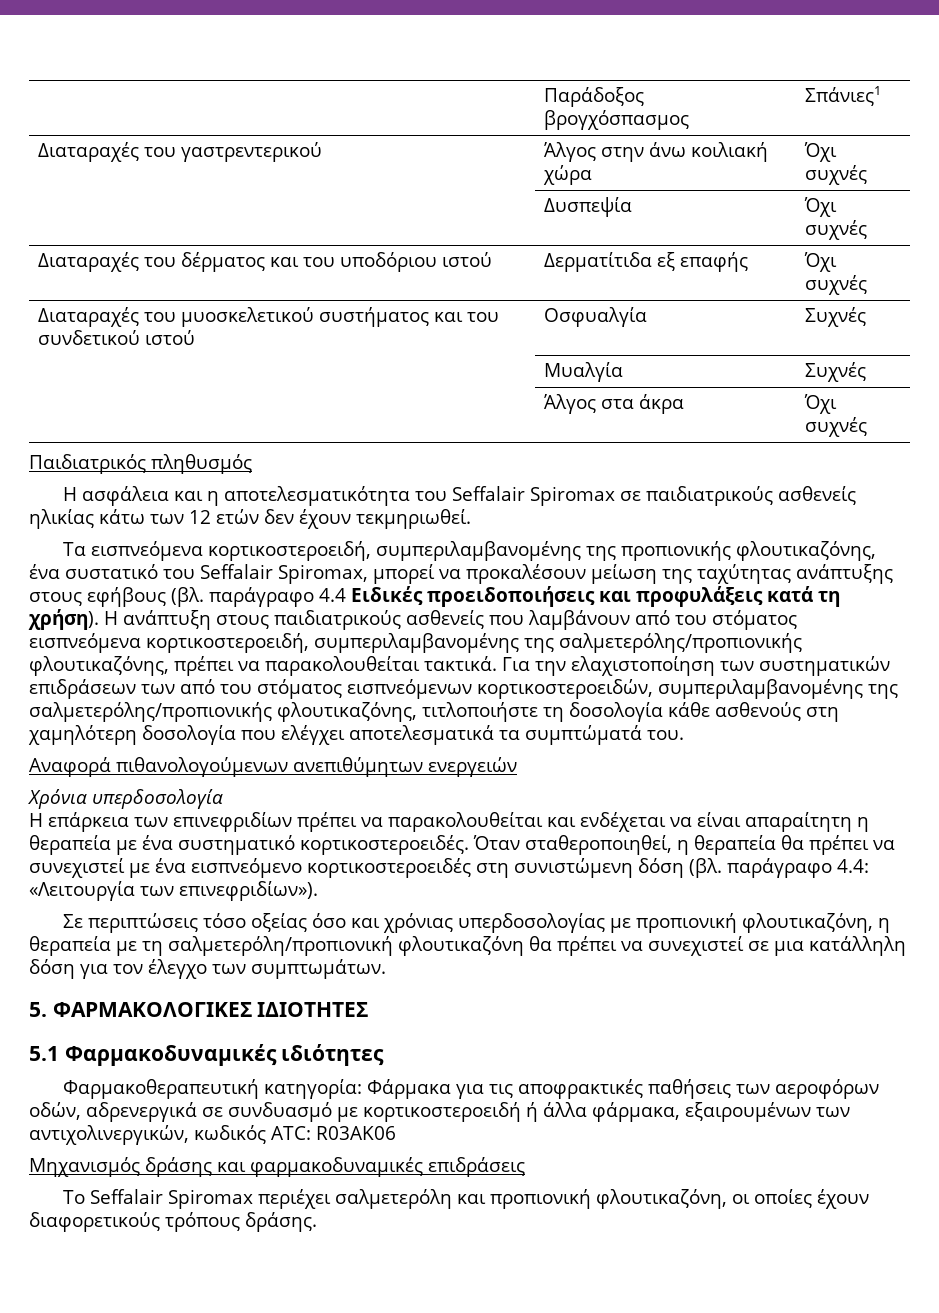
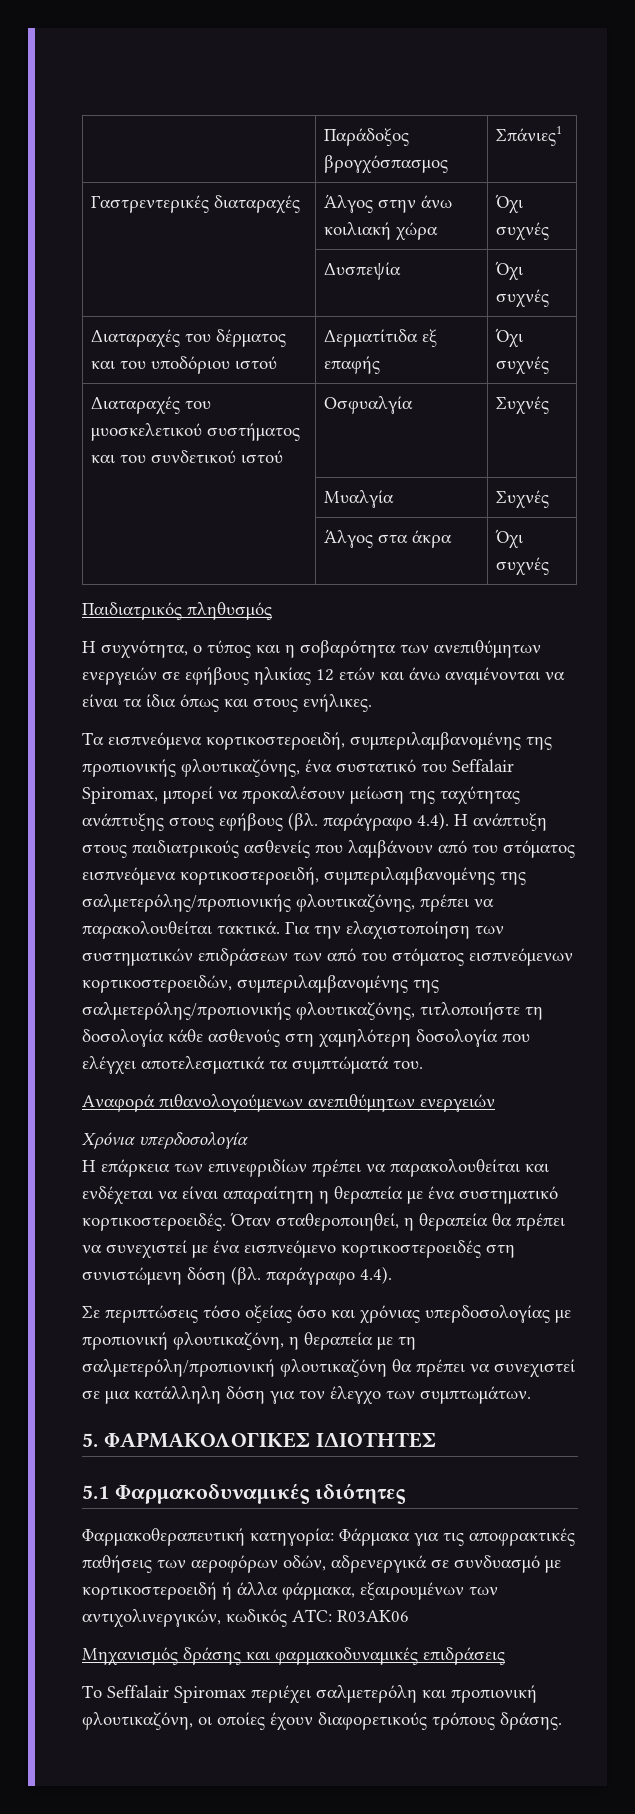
- Διαταραχές του γαστρεντερικού | Άλγος στην άνω κοιλιακή χώρα | Όχι συχνές
+ Γαστρεντερικές διαταραχές | Άλγος στην άνω κοιλιακή χώρα | Όχι συχνές
- Η ασφάλεια και η αποτελεσματικότητα του Seffalair Spiromax σε παιδιατρικούς ασθενείς ηλικίας κάτω των 12 ετών δεν έχουν τεκμηριωθεί.
+ Η συχνότητα, ο τύπος και η σοβαρότητα των ανεπιθύμητων ενεργειών σε εφήβους ηλικίας 12 ετών και άνω αναμένονται να είναι τα ίδια όπως και στους ενήλικες.
- Τα εισπνεόμενα κορτικοστεροειδή, συμπεριλαμβανομένης της προπιονικής φλουτικαζόνης, ένα συστατικό του Seffalair Spiromax, μπορεί να προκαλέσουν μείωση της ταχύτητας ανάπτυξης στους εφήβους (βλ. παράγραφο 4.4 Ειδικές προειδοποιήσεις και προφυλάξεις κατά τη χρήση). Η ανάπτυξη στους παιδιατρικούς ασθενείς που λαμβάνουν από του στόματος εισπνεόμενα κορτικοστεροειδή, συμπεριλαμβανομένης της σαλμετερόλης/προπιονικής φλουτικαζόνης, πρέπει να παρακολουθείται τακτικά.
+ Τα εισπνεόμενα κορτικοστεροειδή, συμπεριλαμβανομένης της προπιονικής φλουτικαζόνης, ένα συστατικό του Seffalair Spiromax, μπορεί να προκαλέσουν μείωση της ταχύτητας ανάπτυξης στους εφήβους (βλ. παράγραφο 4.4). Η ανάπτυξη στους παιδιατρικούς ασθενείς που λαμβάνουν από του στόματος εισπνεόμενα κορτικοστεροειδή, συμπεριλαμβανομένης της σαλμετερόλης/προπιονικής φλουτικαζόνης, πρέπει να παρακολουθείται τακτικά.
- Όταν σταθεροποιηθεί, η θεραπεία θα πρέπει να συνεχιστεί με ένα εισπνεόμενο κορτικοστεροειδές στη συνιστώμενη δόση (βλ. παράγραφο 4.4: «Λειτουργία των επινεφριδίων»).
+ Όταν σταθεροποιηθεί, η θεραπεία θα πρέπει να συνεχιστεί με ένα εισπνεόμενο κορτικοστεροειδές στη συνιστώμενη δόση (βλ. παράγραφο 4.4).

